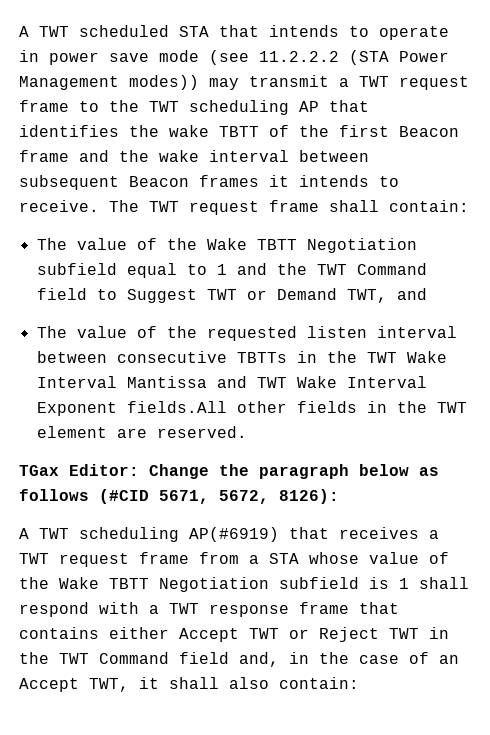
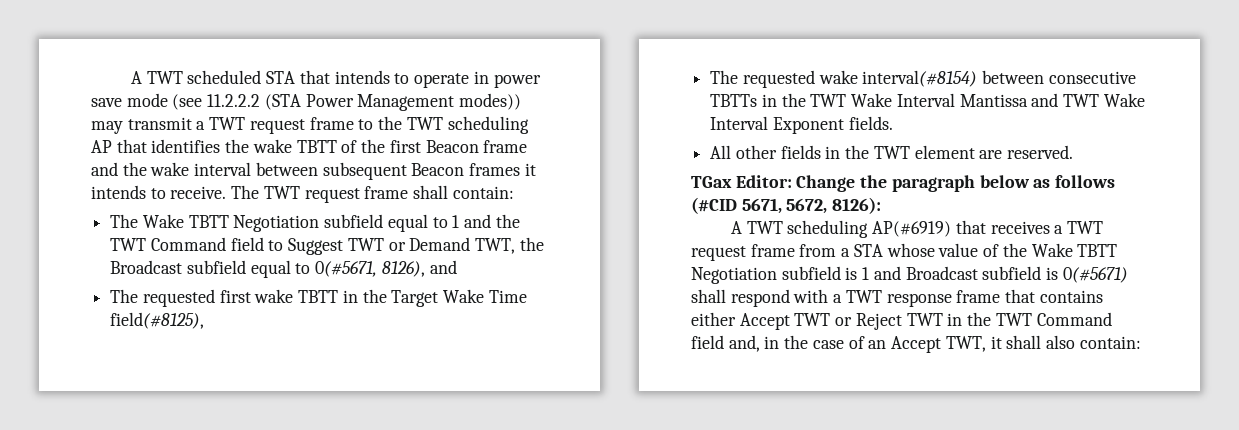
- The value of the Wake TBTT Negotiation subfield equal to 1 and the TWT Command field to Suggest TWT or Demand TWT, and
- The value of the requested listen interval between consecutive TBTTs in the TWT Wake Interval Mantissa and TWT Wake Interval Exponent fields.All other fields in the TWT element are reserved.
+ The Wake TBTT Negotiation subfield equal to 1 and the TWT Command field to Suggest TWT or Demand TWT, the Broadcast subfield equal to 0(#5671, 8126), and
+ The requested first wake TBTT in the Target Wake Time field(#8125),
+ The requested wake interval(#8154) between consecutive TBTTs in the TWT Wake Interval Mantissa and TWT Wake Interval Exponent fields.
+ All other fields in the TWT element are reserved.
- A TWT scheduling AP(#6919) that receives a TWT request frame from a STA whose value of the Wake TBTT Negotiation subfield is 1 shall respond with a TWT response frame that contains either Accept TWT or Reject TWT in the TWT Command field and, in the case of an Accept TWT, it shall also contain:
+ A TWT scheduling AP(#6919) that receives a TWT request frame from a STA whose value of the Wake TBTT Negotiation subfield is 1 and Broadcast subfield is 0(#5671) shall respond with a TWT response frame that contains either Accept TWT or Reject TWT in the TWT Command field and, in the case of an Accept TWT, it shall also contain:

